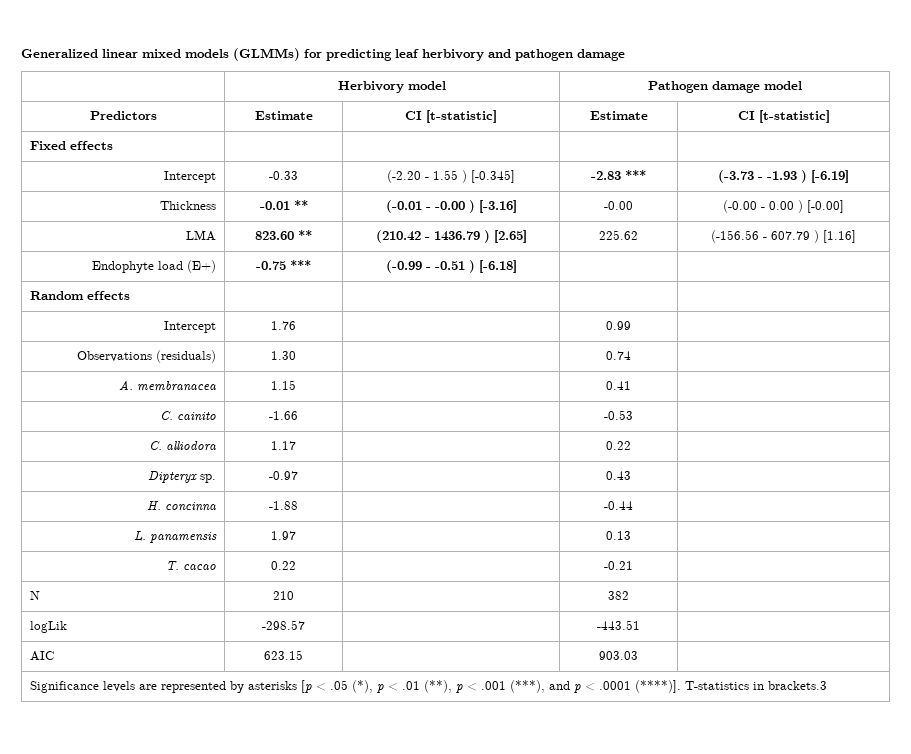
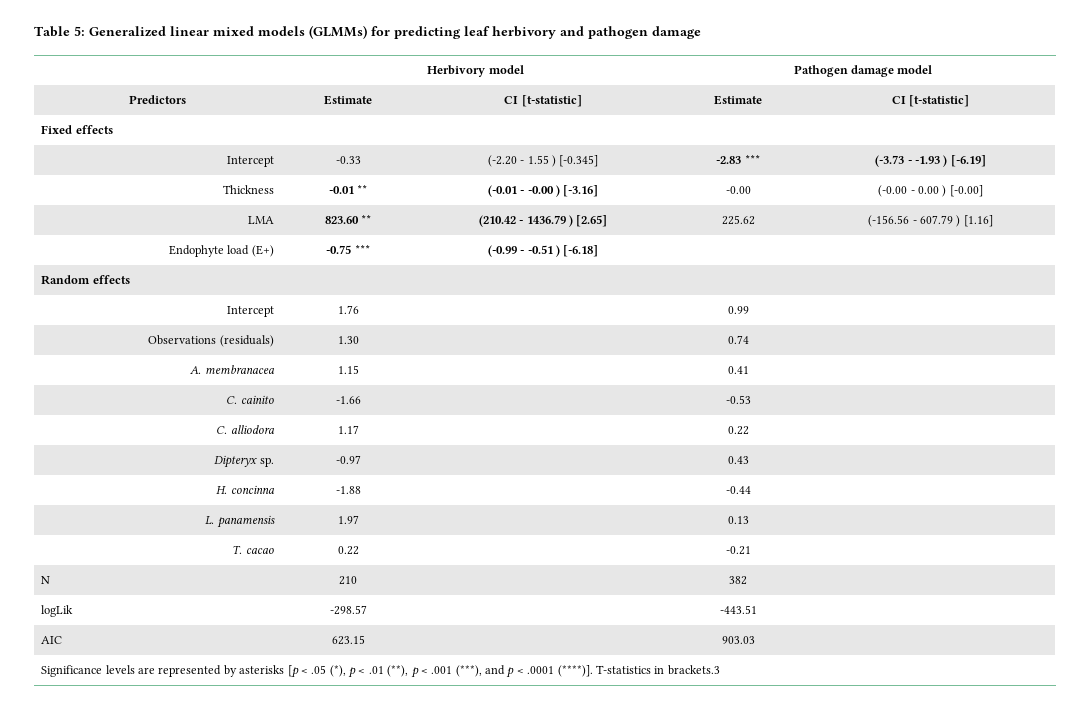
- Generalized linear mixed models (GLMMs) for predicting leaf herbivory and pathogen damage
+ Table 5: Generalized linear mixed models (GLMMs) for predicting leaf herbivory and pathogen damage

